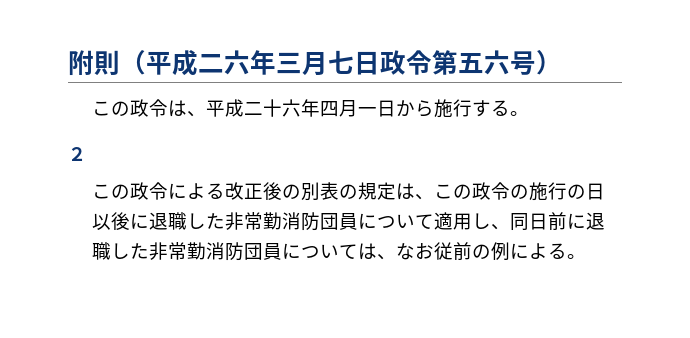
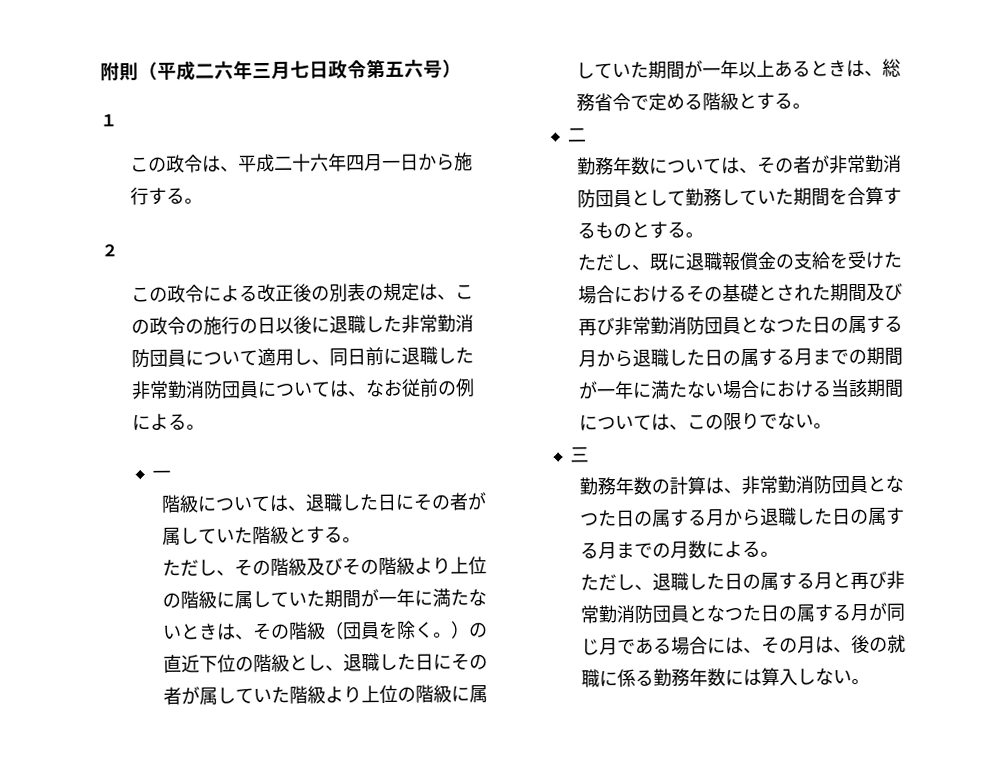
+ １
  この政令による改正後の別表の規定は、この政令の施行の日以後に退職した非常勤消防団員について適用し、同日前に退職した非常勤消防団員については、なお従前の例による。
+ 一
+ 階級については、退職した日にその者が属していた階級とする。
+ ただし、その階級及びその階級より上位の階級に属していた期間が一年に満たないときは、その階級（団員を除く。）の直近下位の階級とし、退職した日にその者が属していた階級より上位の階級に属していた期間が一年以上あるときは、総務省令で定める階級とする。
+ 二
+ 勤務年数については、その者が非常勤消防団員として勤務していた期間を合算するものとする。
+ ただし、既に退職報償金の支給を受けた場合におけるその基礎とされた期間及び再び非常勤消防団員となつた日の属する月から退職した日の属する月までの期間が一年に満たない場合における当該期間については、この限りでない。
+ 三
+ 勤務年数の計算は、非常勤消防団員となつた日の属する月から退職した日の属する月までの月数による。
+ ただし、退職した日の属する月と再び非常勤消防団員となつた日の属する月が同じ月である場合には、その月は、後の就職に係る勤務年数には算入しない。

